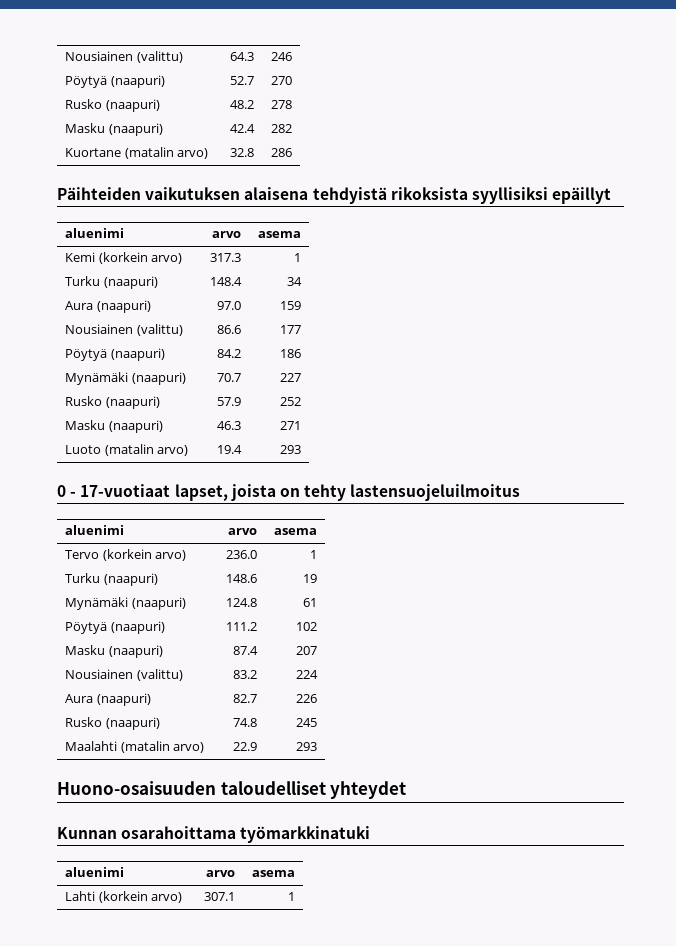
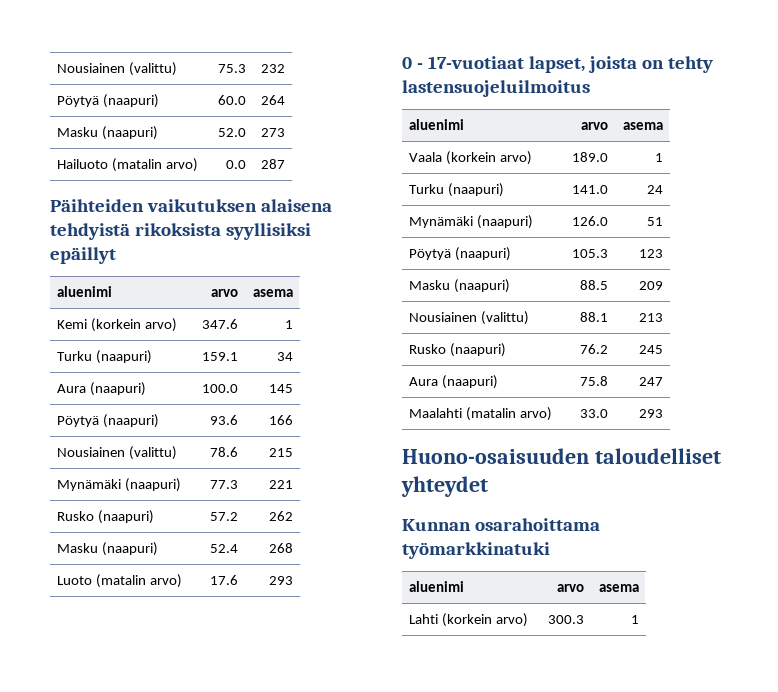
- Nousiainen (valittu) | 64.3 | 246
- Pöytyä (naapuri) | 52.7 | 270
- Rusko (naapuri) | 48.2 | 278
- Masku (naapuri) | 42.4 | 282
- Kuortane (matalin arvo) | 32.8 | 286
+ Nousiainen (valittu) | 75.3 | 232
+ Pöytyä (naapuri) | 60.0 | 264
+ Masku (naapuri) | 52.0 | 273
+ Hailuoto (matalin arvo) | 0.0 | 287
- Kemi (korkein arvo) | 317.3 | 1
- Turku (naapuri) | 148.4 | 34
+ Kemi (korkein arvo) | 347.6 | 1
+ Turku (naapuri) | 159.1 | 34
- Aura (naapuri) | 97.0 | 159
- Nousiainen (valittu) | 86.6 | 177
- Pöytyä (naapuri) | 84.2 | 186
- Mynämäki (naapuri) | 70.7 | 227
- Rusko (naapuri) | 57.9 | 252
- Masku (naapuri) | 46.3 | 271
+ Aura (naapuri) | 100.0 | 145
+ Pöytyä (naapuri) | 93.6 | 166
+ Nousiainen (valittu) | 78.6 | 215
+ Mynämäki (naapuri) | 77.3 | 221
+ Rusko (naapuri) | 57.2 | 262
+ Masku (naapuri) | 52.4 | 268
- Luoto (matalin arvo) | 19.4 | 293
+ Luoto (matalin arvo) | 17.6 | 293
- Tervo (korkein arvo) | 236.0 | 1
- Turku (naapuri) | 148.6 | 19
- Mynämäki (naapuri) | 124.8 | 61
- Pöytyä (naapuri) | 111.2 | 102
- Masku (naapuri) | 87.4 | 207
- Nousiainen (valittu) | 83.2 | 224
- Aura (naapuri) | 82.7 | 226
- Rusko (naapuri) | 74.8 | 245
+ Vaala (korkein arvo) | 189.0 | 1
+ Turku (naapuri) | 141.0 | 24
+ Mynämäki (naapuri) | 126.0 | 51
+ Pöytyä (naapuri) | 105.3 | 123
+ Masku (naapuri) | 88.5 | 209
+ Nousiainen (valittu) | 88.1 | 213
+ Rusko (naapuri) | 76.2 | 245
+ Aura (naapuri) | 75.8 | 247
- Maalahti (matalin arvo) | 22.9 | 293
+ Maalahti (matalin arvo) | 33.0 | 293
- Lahti (korkein arvo) | 307.1 | 1
+ Lahti (korkein arvo) | 300.3 | 1

